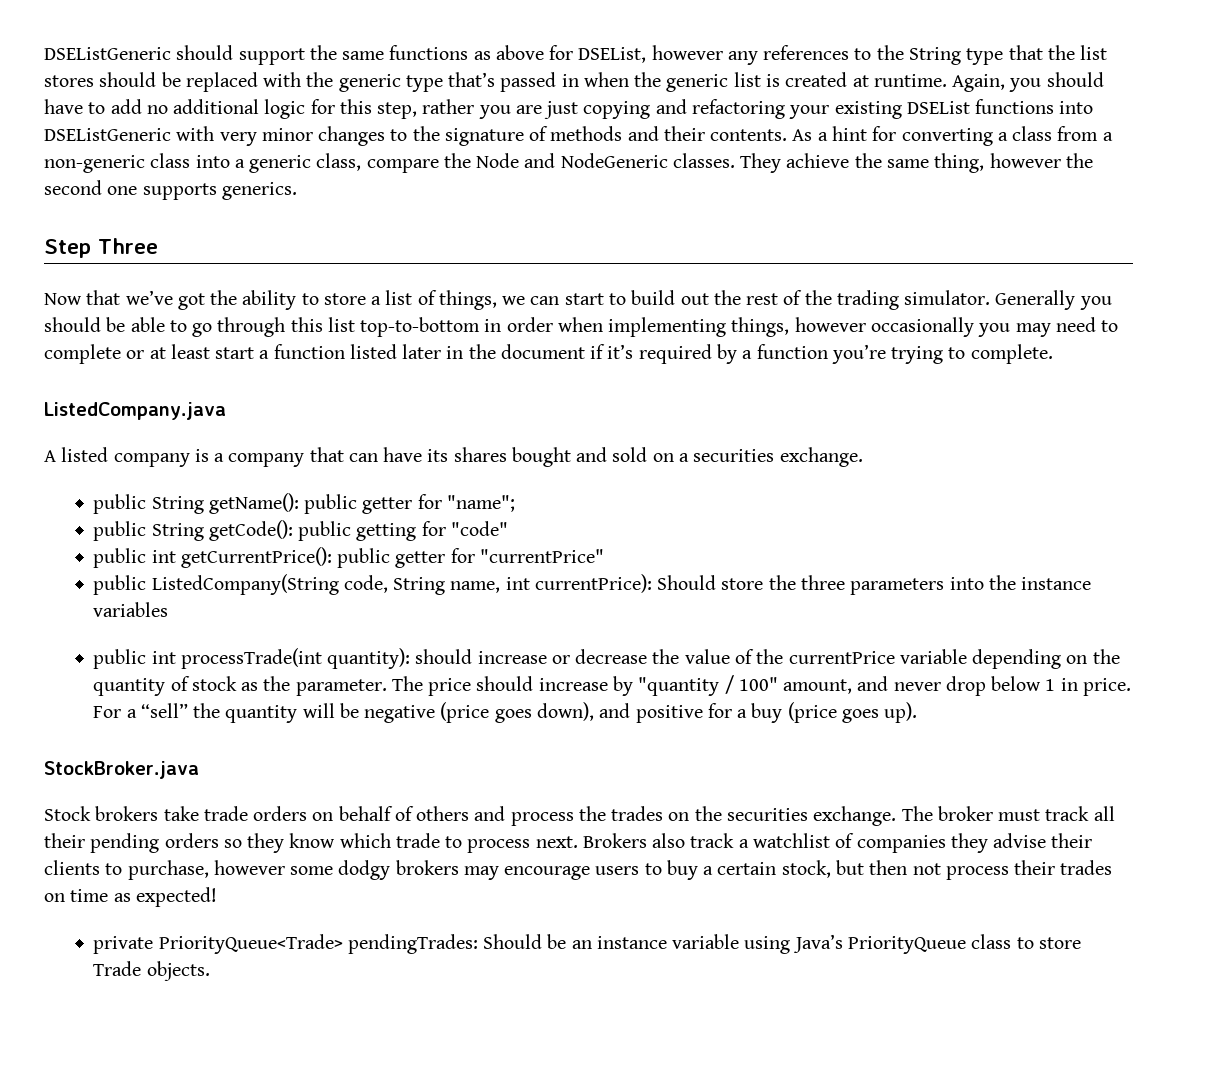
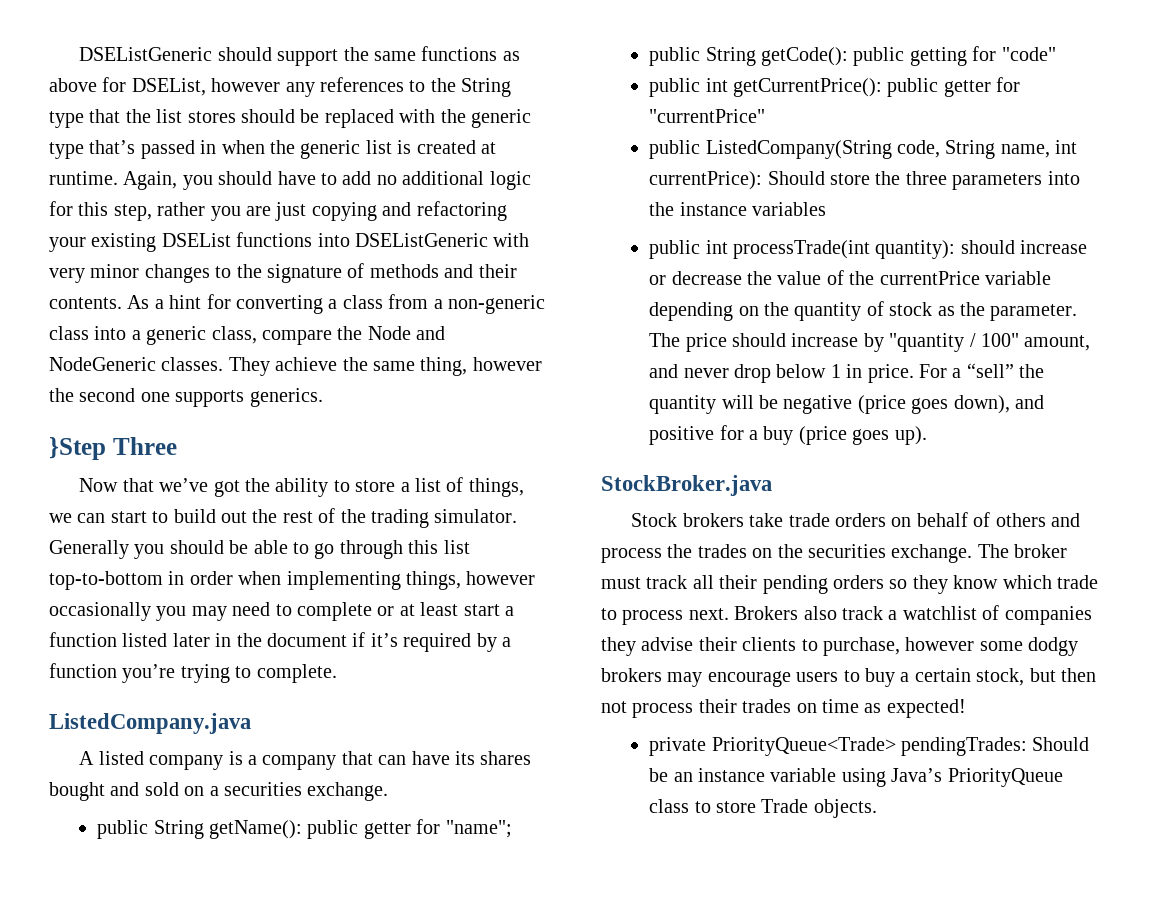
- Step Three
+ }Step Three

